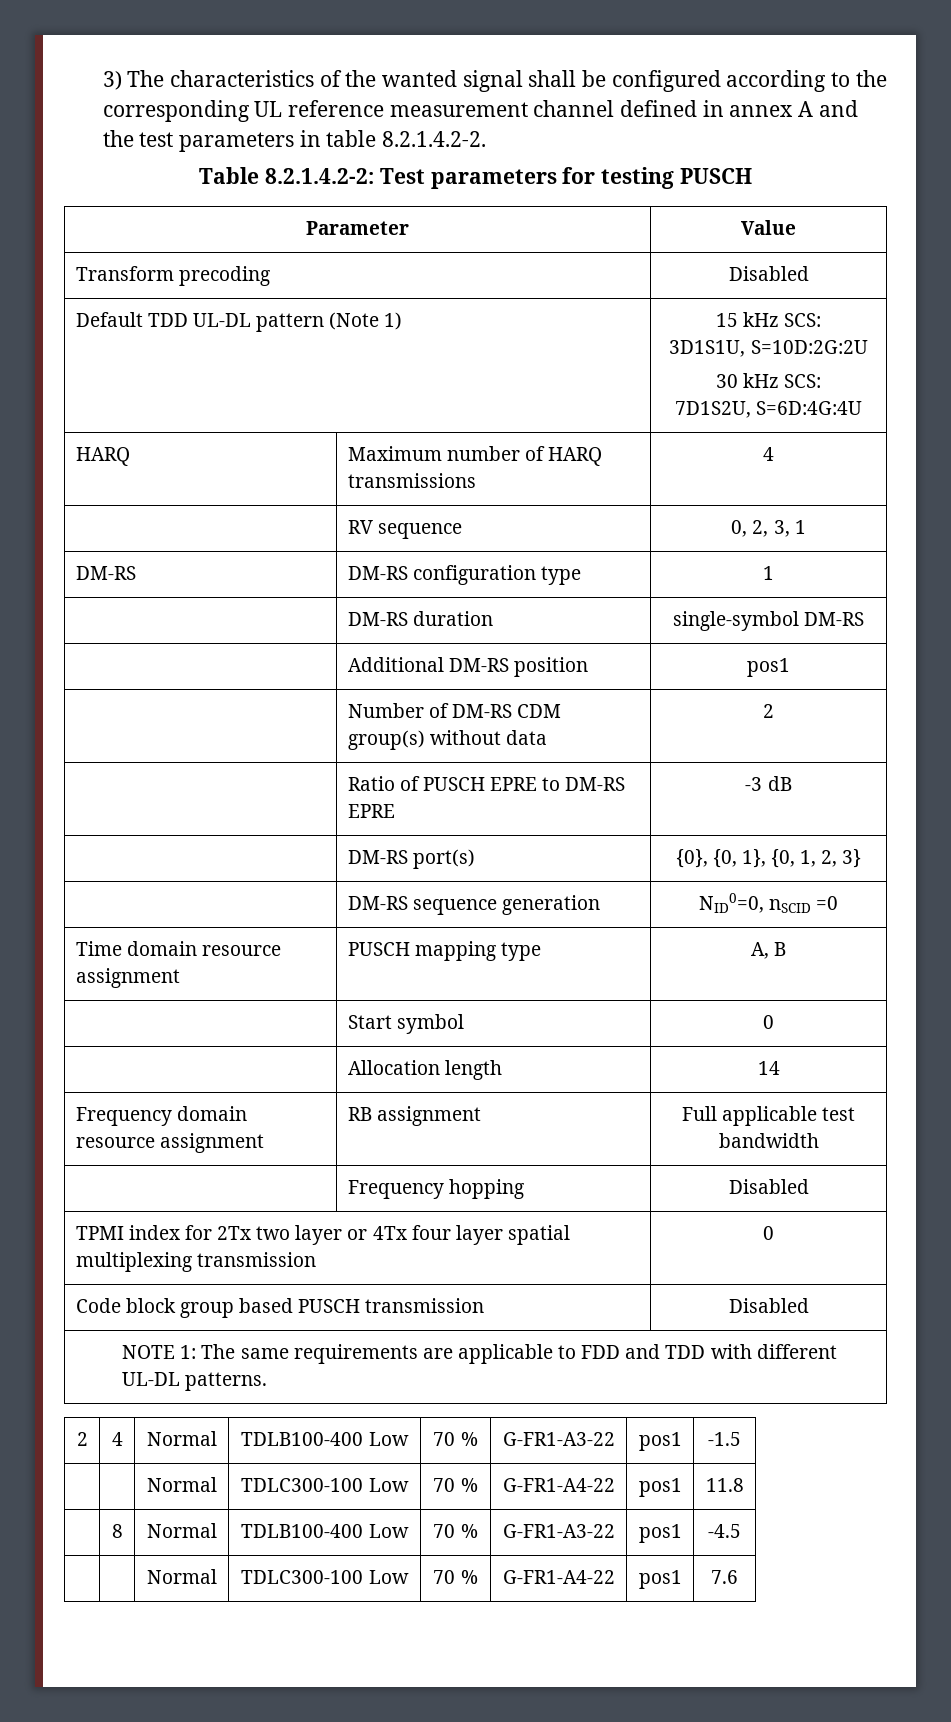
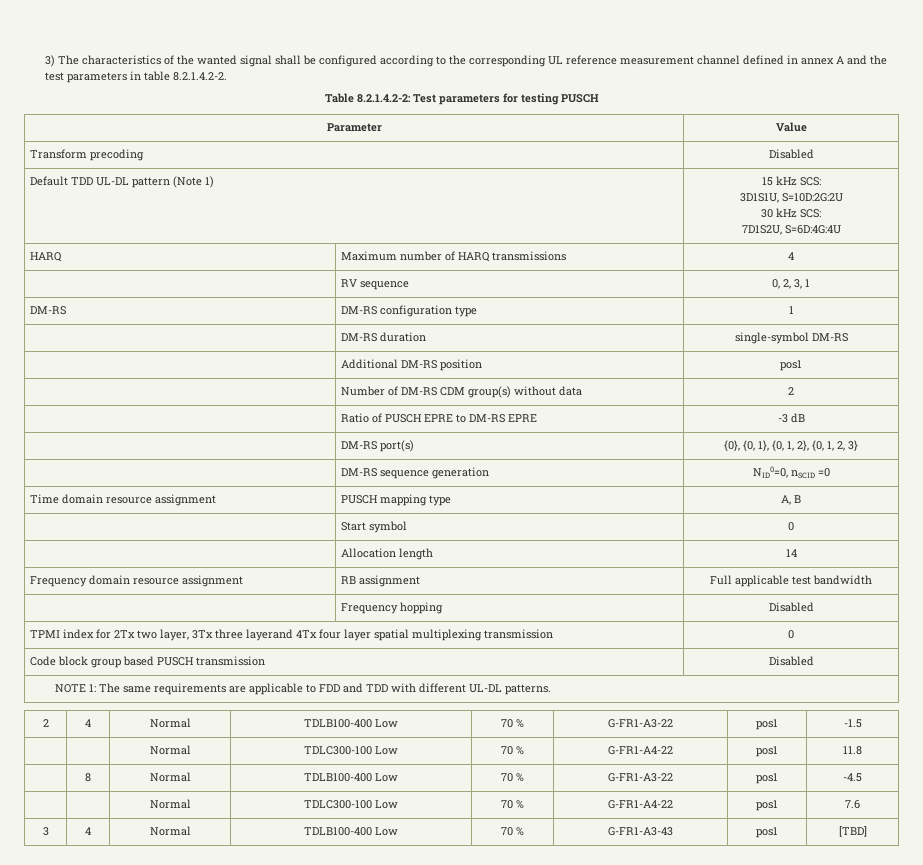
- | DM-RS port(s) | {0}, {0, 1}, {0, 1, 2, 3}
+ | DM-RS port(s) | {0}, {0, 1}, {0, 1, 2}, {0, 1, 2, 3}
- TPMI index for 2Tx two layer or 4Tx four layer spatial multiplexing transmission | 0
+ TPMI index for 2Tx two layer, 3Tx three layerand 4Tx four layer spatial multiplexing transmission | 0
+ 3 | 4 | Normal | TDLB100-400 Low | 70 % | G-FR1-A3-43 | pos1 | [TBD]

